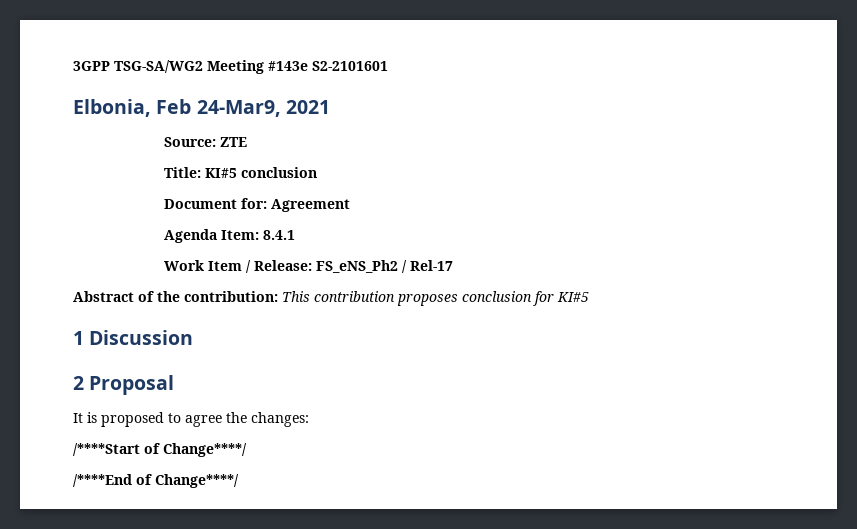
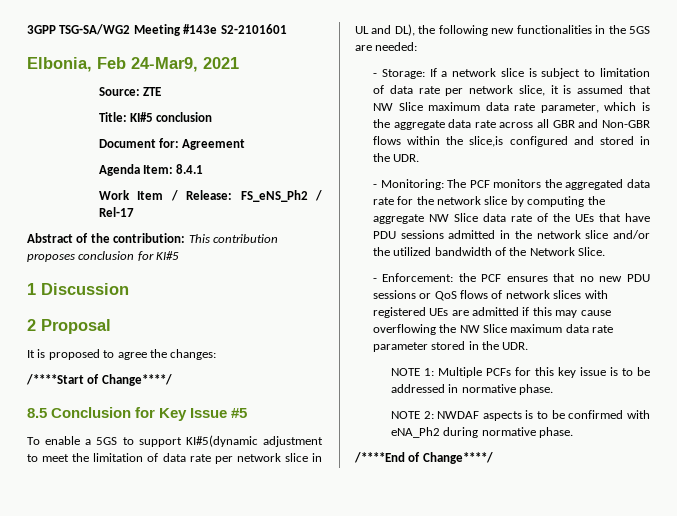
+ 8.5 Conclusion for Key Issue #5
+ To enable a 5GS to support KI#5(dynamic adjustment to meet the limitation of data rate per network slice in UL and DL), the following new functionalities in the 5GS are needed:
+ - Storage: If a network slice is subject to limitation of data rate per network slice, it is assumed that NW Slice maximum data rate parameter, which is the aggregate data rate across all GBR and Non-GBR flows within the slice,is configured and stored in the UDR.
+ - Monitoring: The PCF monitors the aggregated data rate for the network slice by computing the aggregate NW Slice data rate of the UEs that have PDU sessions admitted in the network slice and/or the utilized bandwidth of the Network Slice.
+ - Enforcement: the PCF ensures that no new PDU sessions or QoS flows of network slices with registered UEs are admitted if this may cause overflowing the NW Slice maximum data rate parameter stored in the UDR.
+ NOTE 1: Multiple PCFs for this key issue is to be addressed in normative phase.
+ NOTE 2: NWDAF aspects is to be confirmed with eNA_Ph2 during normative phase.

